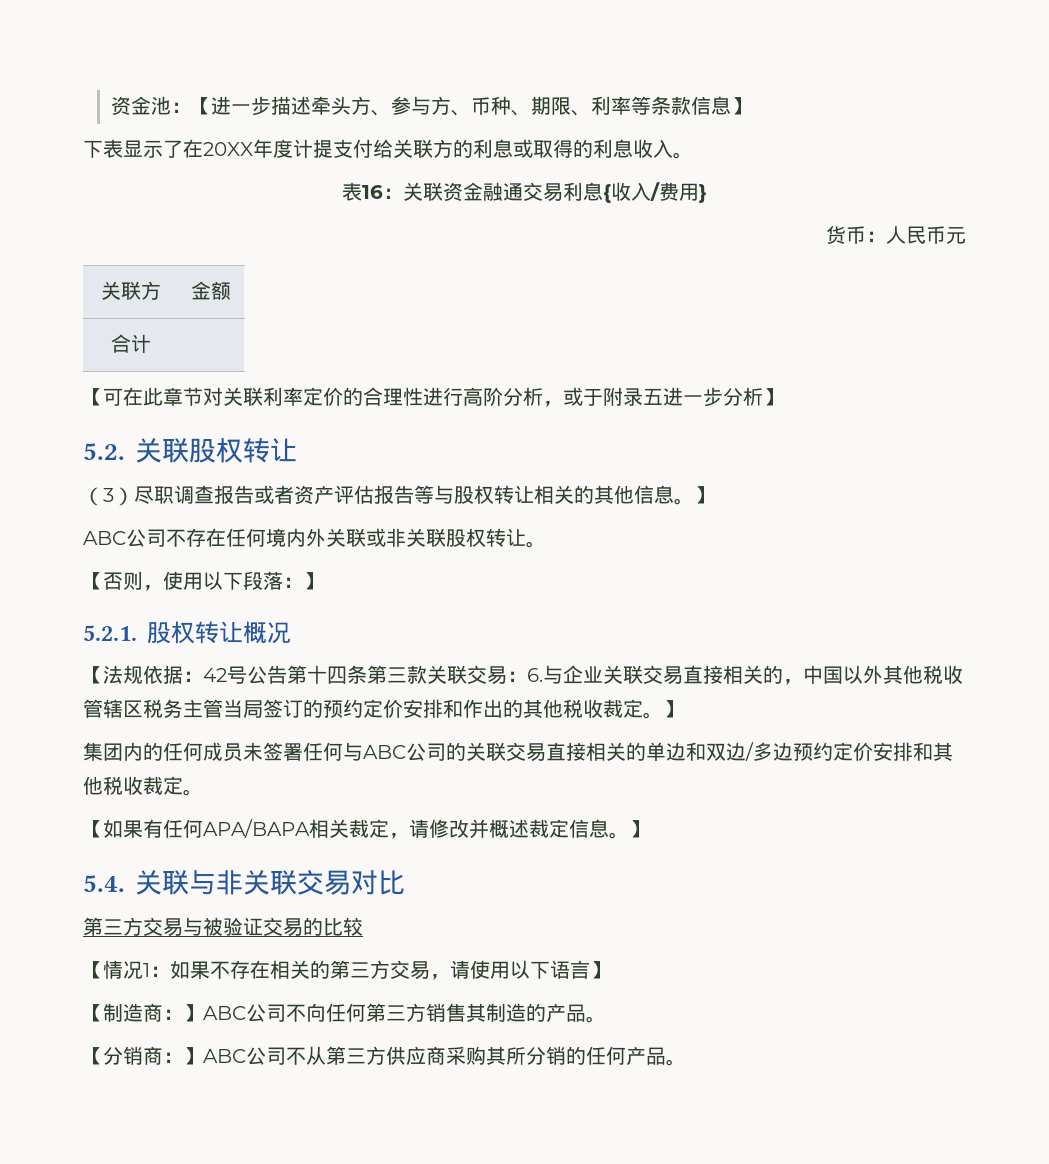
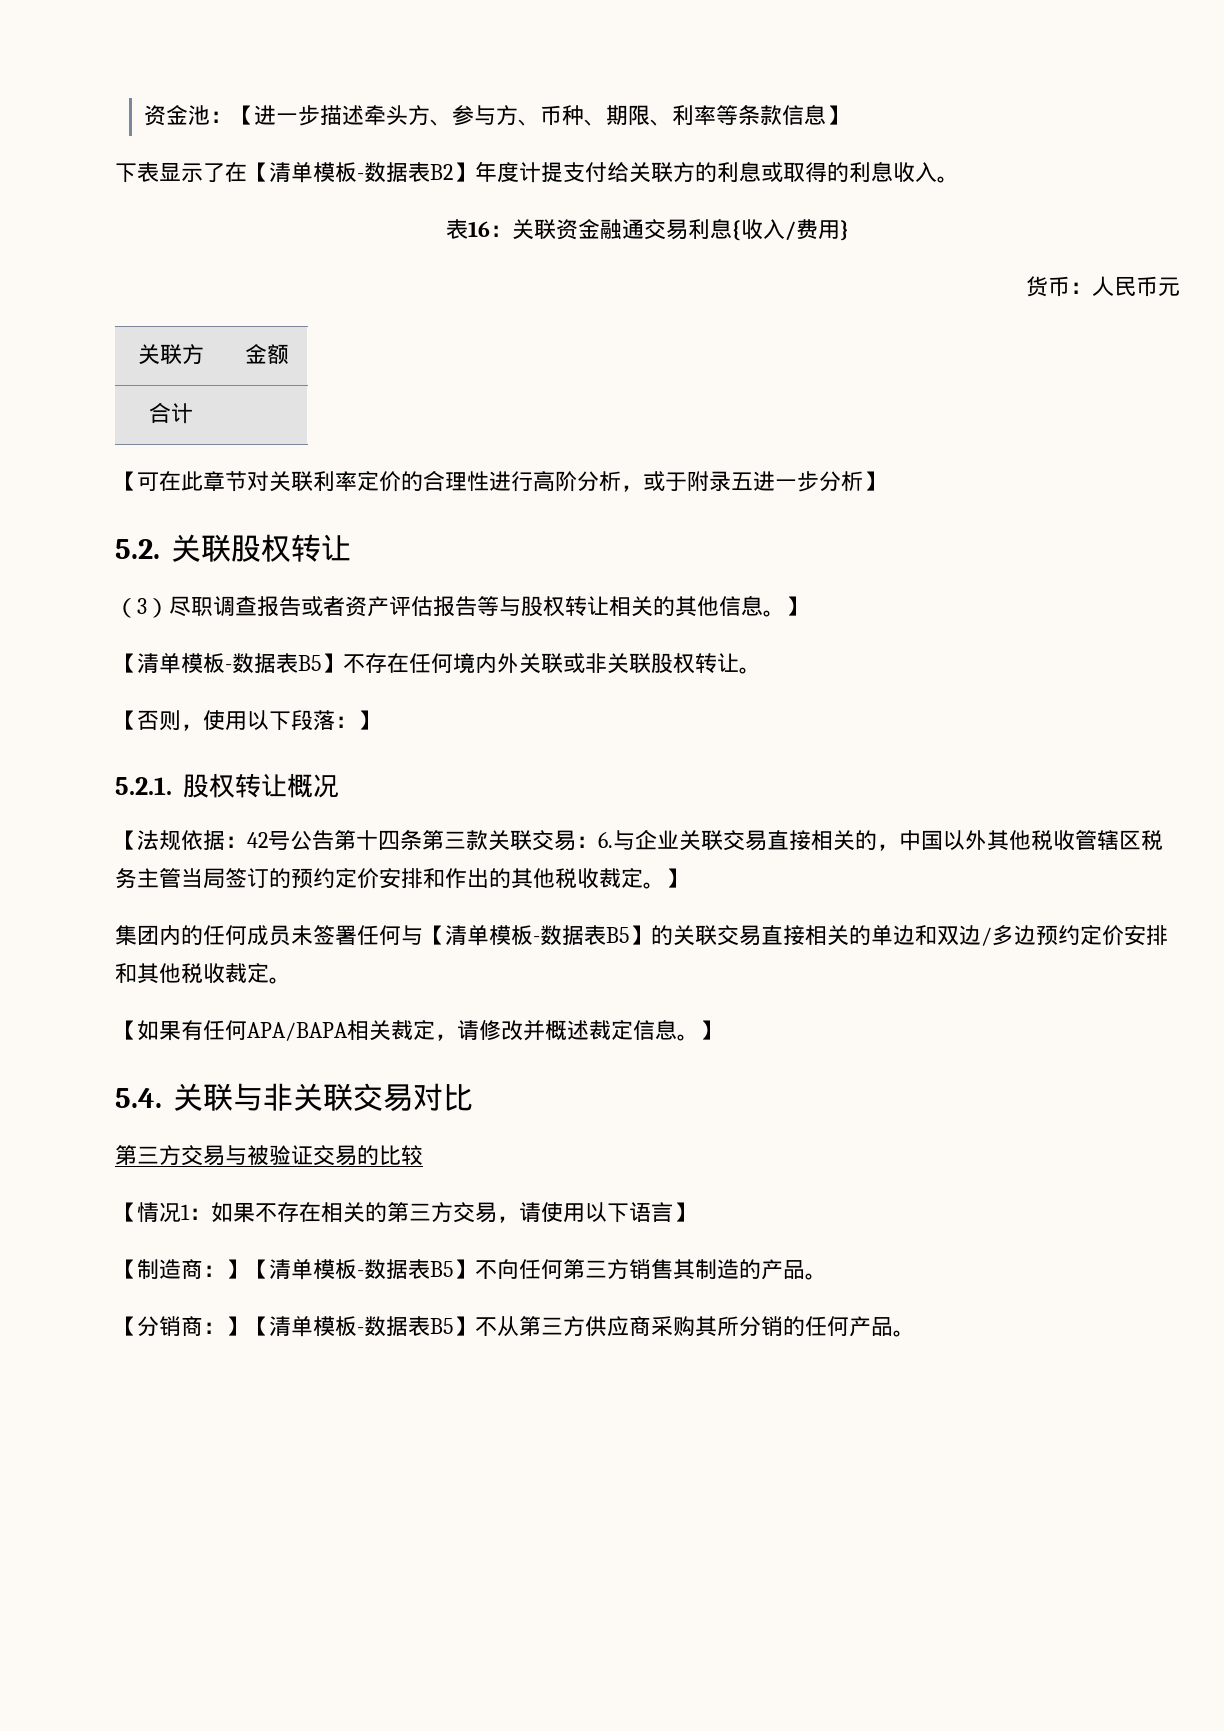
- 下表显示了在20XX年度计提支付给关联方的利息或取得的利息收入。
+ 下表显示了在【清单模板-数据表B2】年度计提支付给关联方的利息或取得的利息收入。
- ABC公司不存在任何境内外关联或非关联股权转让。
+ 【清单模板-数据表B5】不存在任何境内外关联或非关联股权转让。
- 集团内的任何成员未签署任何与ABC公司的关联交易直接相关的单边和双边/多边预约定价安排和其他税收裁定。
+ 集团内的任何成员未签署任何与【清单模板-数据表B5】的关联交易直接相关的单边和双边/多边预约定价安排和其他税收裁定。
- 【制造商：】ABC公司不向任何第三方销售其制造的产品。
+ 【制造商：】【清单模板-数据表B5】不向任何第三方销售其制造的产品。
- 【分销商：】ABC公司不从第三方供应商采购其所分销的任何产品。
+ 【分销商：】【清单模板-数据表B5】不从第三方供应商采购其所分销的任何产品。

